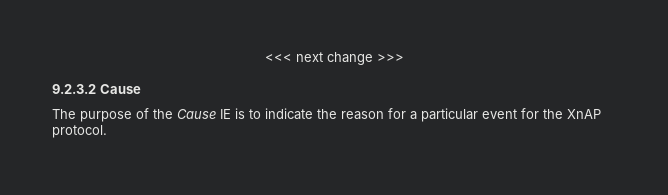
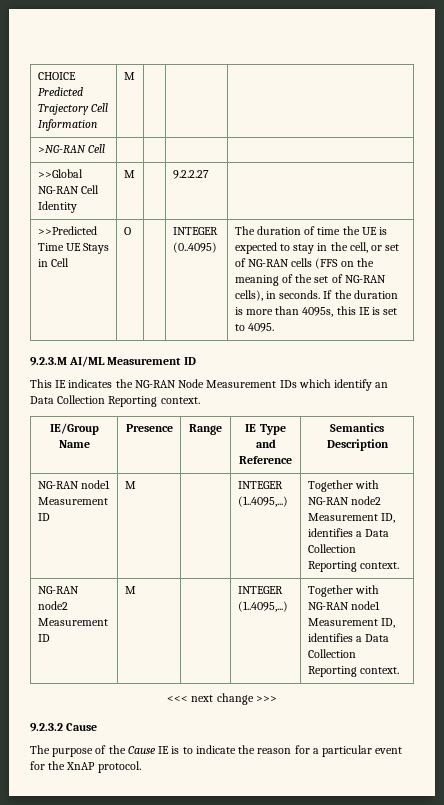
+ CHOICE Predicted Trajectory Cell Information | M | | |
+ >NG-RAN Cell | | | |
+ >>Global NG-RAN Cell Identity | M | | 9.2.2.27 |
+ >>Predicted Time UE Stays in Cell | O | | INTEGER (0..4095) | The duration of time the UE is expected to stay in the cell, or set of NG-RAN cells (FFS on the meaning of the set of NG-RAN cells), in seconds. If the duration is more than 4095s, this IE is set to 4095.
+ 9.2.3.M AI/ML Measurement ID
+ This IE indicates the NG-RAN Node Measurement IDs which identify an Data Collection Reporting context.
+ IE/Group Name | Presence | Range | IE Type and Reference | Semantics Description
+ NG-RAN node1 Measurement ID | M | | INTEGER (1..4095,...) | Together with NG-RAN node2 Measurement ID, identifies a Data Collection Reporting context.
+ NG-RAN node2 Measurement ID | M | | INTEGER (1..4095,...) | Together with NG-RAN node1 Measurement ID, identifies a Data Collection Reporting context.

